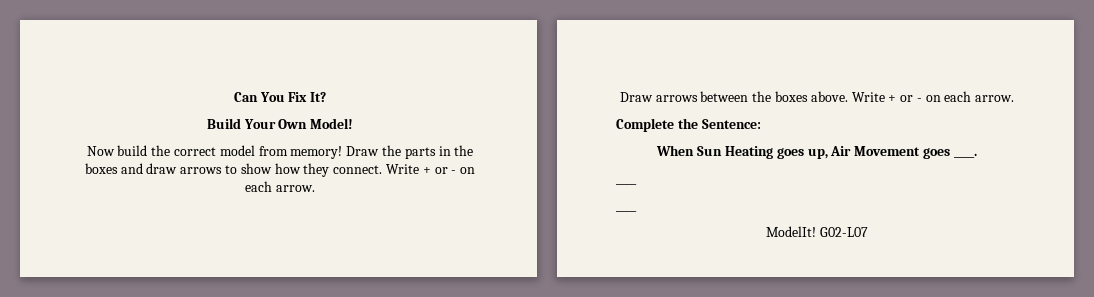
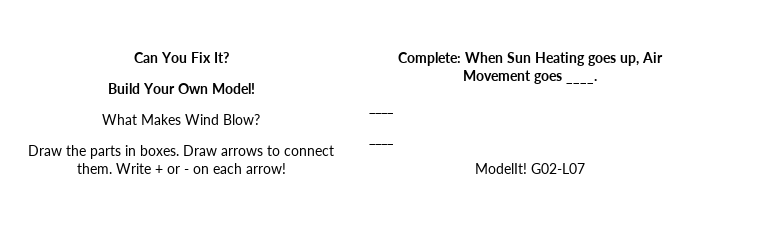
- Now build the correct model from memory! Draw the parts in the boxes and draw arrows to show how they connect. Write + or - on each arrow.
- Draw arrows between the boxes above. Write + or - on each arrow.
- Complete the Sentence:
- When Sun Heating goes up, Air Movement goes ____.
+ What Makes Wind Blow?
+ Draw the parts in boxes. Draw arrows to connect them. Write + or - on each arrow!
+ Complete: When Sun Heating goes up, Air Movement goes ____.

